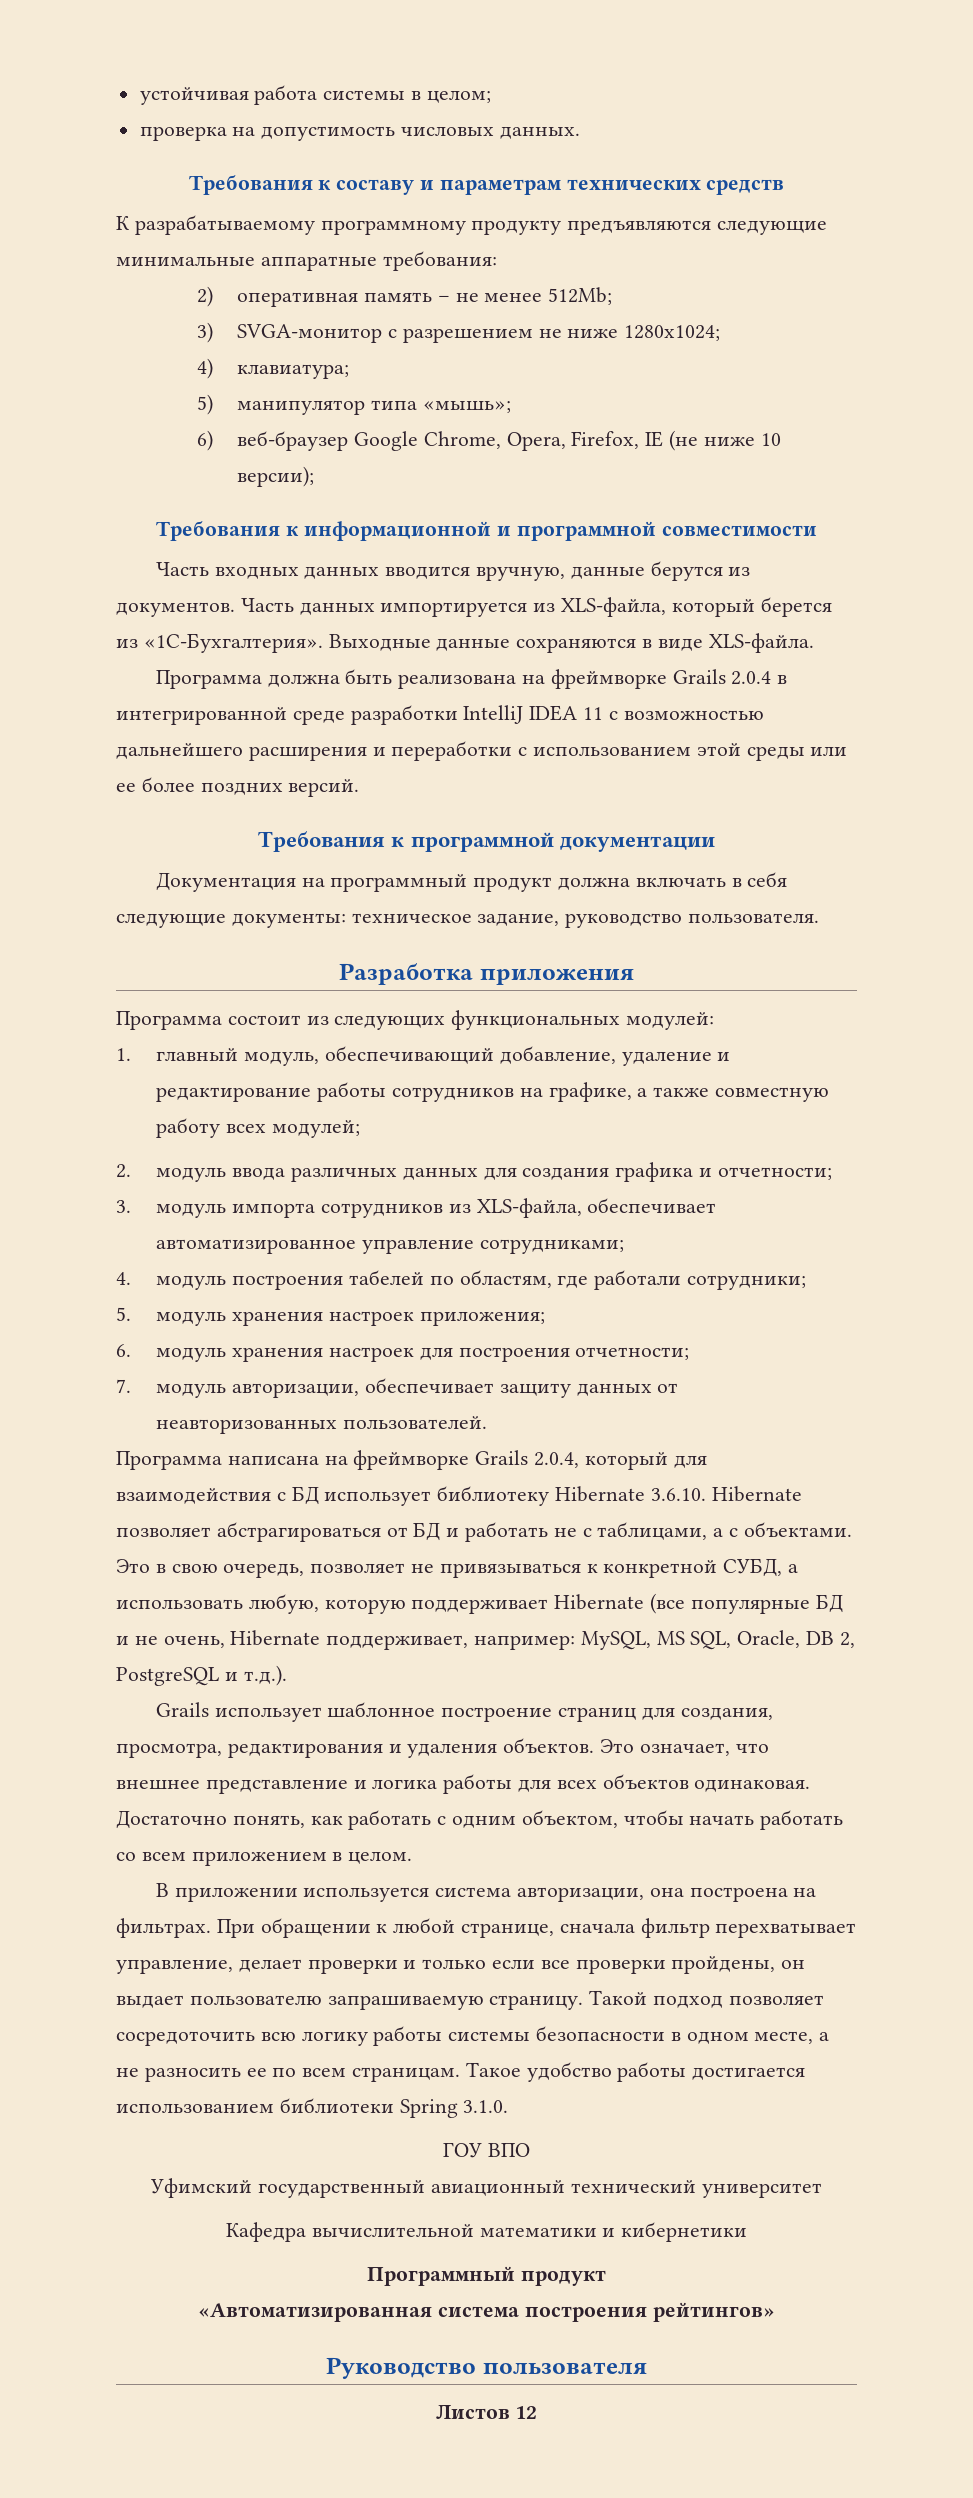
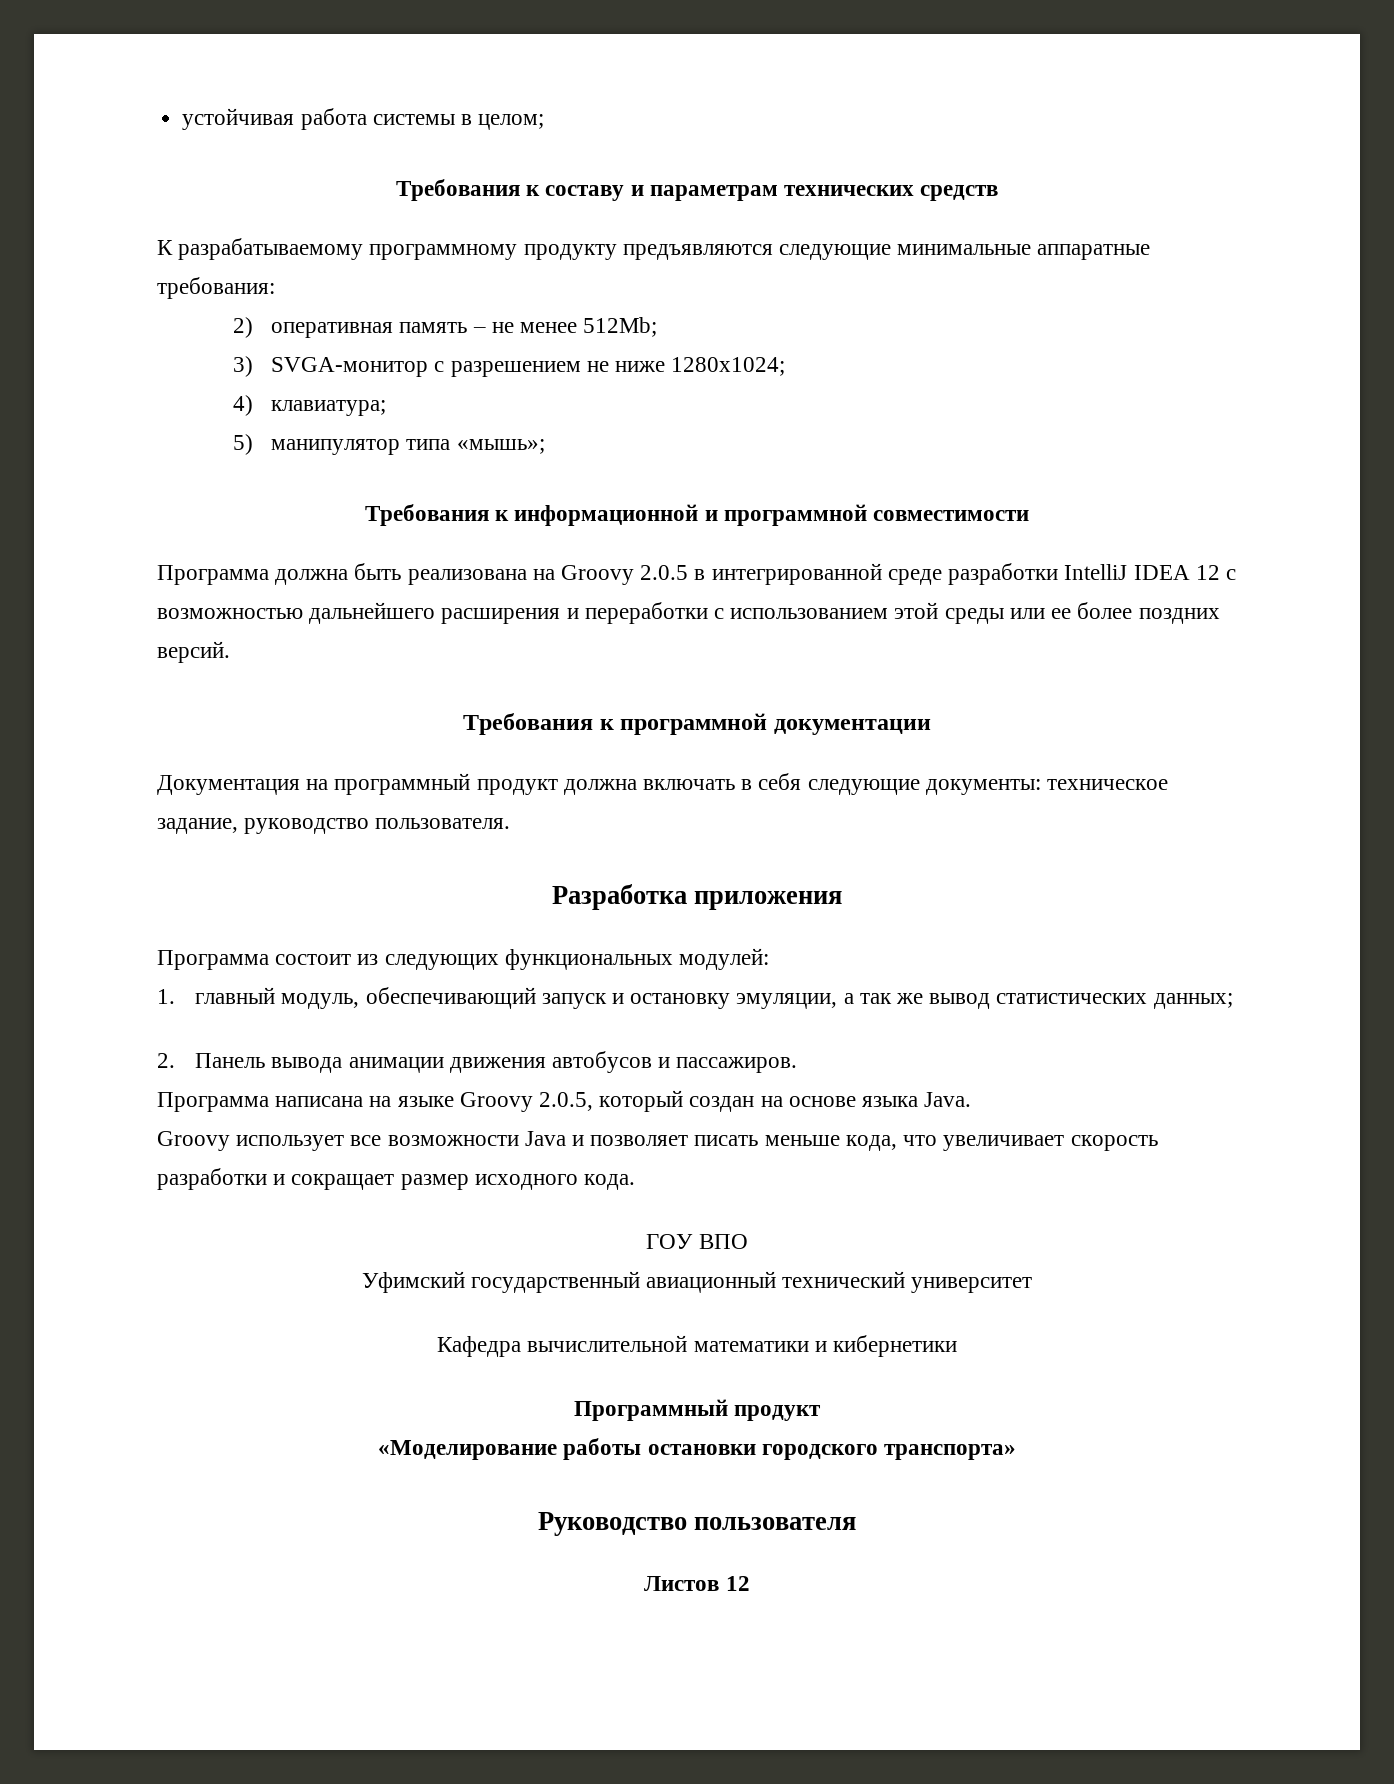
- проверка на допустимость числовых данных.
- 6) веб-браузер Google Chrome, Opera, Firefox, IE (не ниже 10 версии);
- Часть входных данных вводится вручную, данные берутся из документов. Часть данных импортируется из XLS-файла, который берется из «1C-Бухгалтерия». Выходные данные сохраняются в виде XLS-файла.
- Программа должна быть реализована на фреймворке Grails 2.0.4 в интегрированной среде разработки IntelliJ IDEA 11 с возможностью дальнейшего расширения и переработки с использованием этой среды или ее более поздних версий.
+ Программа должна быть реализована на Groovy 2.0.5 в интегрированной среде разработки IntelliJ IDEA 12 с возможностью дальнейшего расширения и переработки с использованием этой среды или ее более поздних версий.
- 1. главный модуль, обеспечивающий добавление, удаление и редактирование работы сотрудников на графике, а также совместную работу всех модулей;
- 2. модуль ввода различных данных для создания графика и отчетности;
- 3. модуль импорта сотрудников из XLS-файла, обеспечивает автоматизированное управление сотрудниками;
- 4. модуль построения табелей по областям, где работали сотрудники;
- 5. модуль хранения настроек приложения;
- 6. модуль хранения настроек для построения отчетности;
- 7. модуль авторизации, обеспечивает защиту данных от неавторизованных пользователей.
- Программа написана на фреймворке Grails 2.0.4, который для взаимодействия с БД использует библиотеку Hibernate 3.6.10. Hibernate позволяет абстрагироваться от БД и работать не с таблицами, а с объектами. Это в свою очередь, позволяет не привязываться к конкретной СУБД, а использовать любую, которую поддерживает Hibernate (все популярные БД и не очень, Hibernate поддерживает, например: MySQL, MS SQL, Oracle, DB 2, PostgreSQL и т.д.).
- Grails использует шаблонное построение страниц для создания, просмотра, редактирования и удаления объектов. Это означает, что внешнее представление и логика работы для всех объектов одинаковая. Достаточно понять, как работать с одним объектом, чтобы начать работать со всем приложением в целом.
- В приложении используется система авторизации, она построена на фильтрах. При обращении к любой странице, сначала фильтр перехватывает управление, делает проверки и только если все проверки пройдены, он выдает пользователю запрашиваемую страницу. Такой подход позволяет сосредоточить всю логику работы системы безопасности в одном месте, а не разносить ее по всем страницам. Такое удобство работы достигается использованием библиотеки Spring 3.1.0.
+ 1. главный модуль, обеспечивающий запуск и остановку эмуляции, а так же вывод статистических данных;
+ 2. Панель вывода анимации движения автобусов и пассажиров.
+ Программа написана на языке Groovy 2.0.5, который создан на основе языка Java.
+ Groovy использует все возможности Java и позволяет писать меньше кода, что увеличивает скорость разработки и сокращает размер исходного кода.
- «Автоматизированная система построения рейтингов»
+ «Моделирование работы остановки городского транспорта»

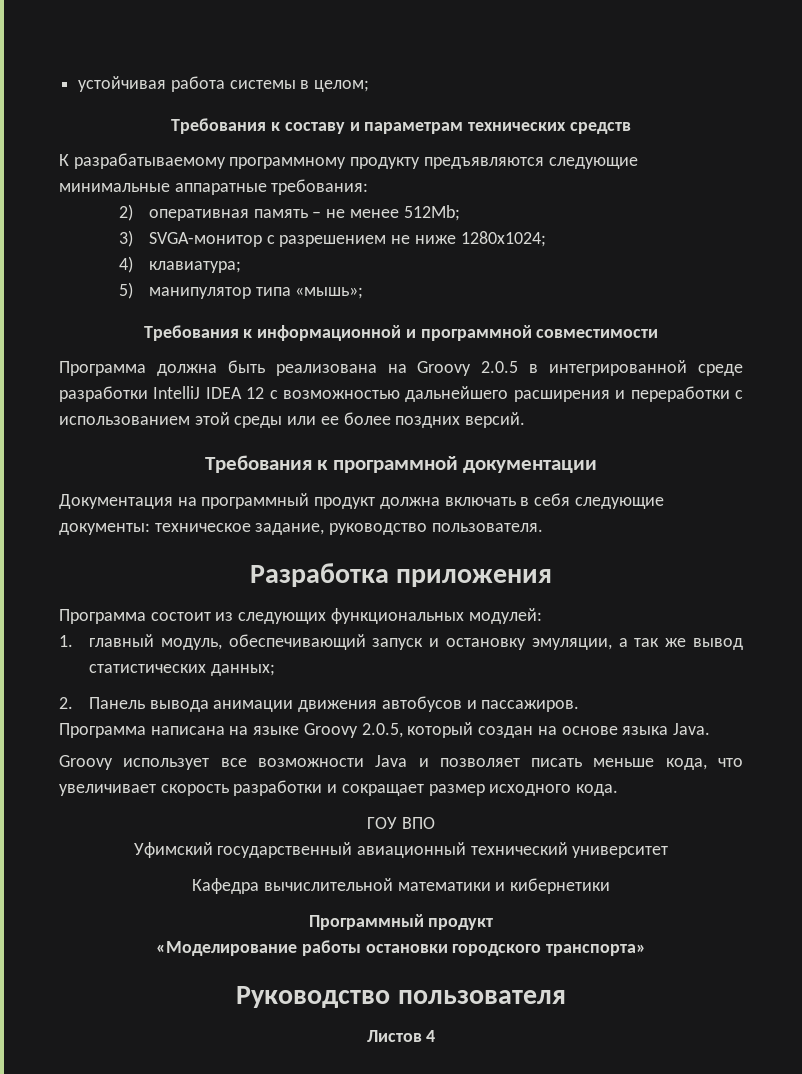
- Листов 12
+ Листов 4

